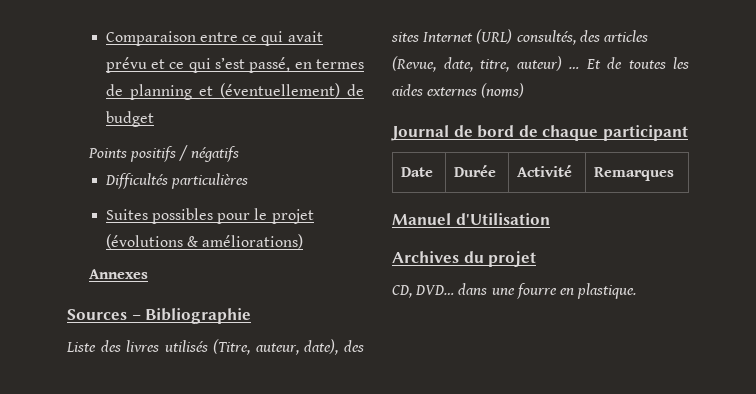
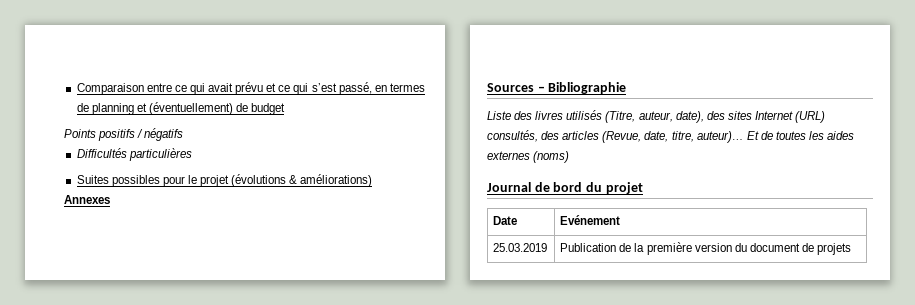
- Liste des livres utilisés (Titre, auteur, date), des sites Internet (URL) consultés, des articles (Revue, date, titre, auteur) …
+ Liste des livres utilisés (Titre, auteur, date), des sites Internet (URL) consultés, des articles (Revue, date, titre, auteur)…
- Journal de bord de chaque participant
- Date | Durée | Activité | Remarques
- Manuel d'Utilisation
- Archives du projet
- CD, DVD… dans une fourre en plastique.
+ Journal de bord du projet
+ Date | Evénement
+ 25.03.2019 | Publication de la première version du document de projets

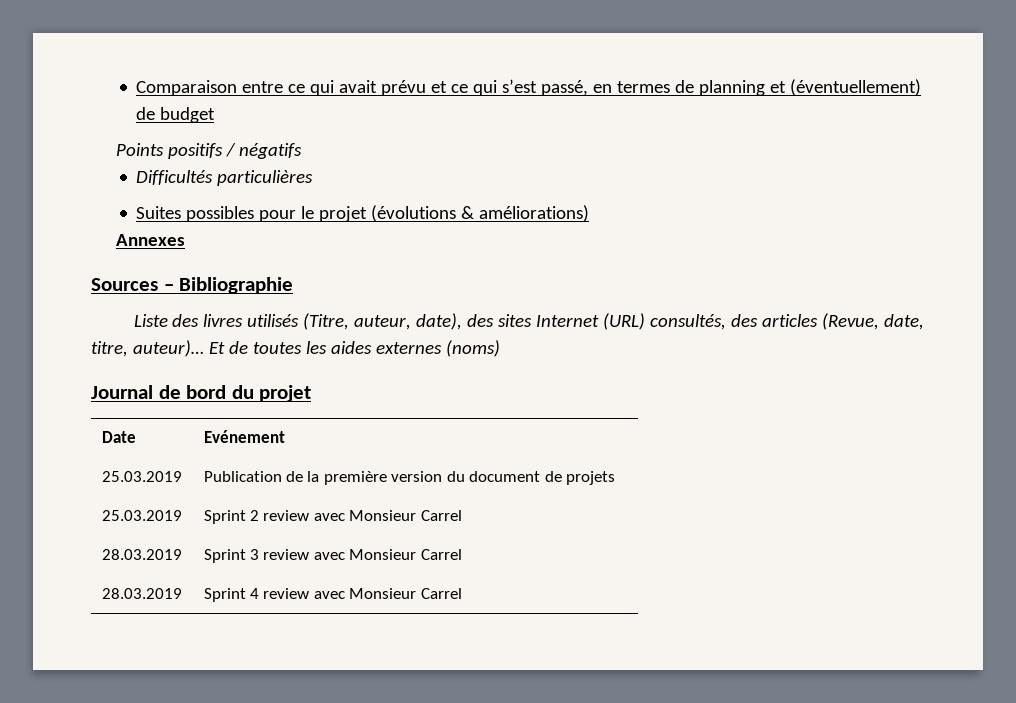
+ 25.03.2019 | Sprint 2 review avec Monsieur Carrel
+ 28.03.2019 | Sprint 3 review avec Monsieur Carrel
+ 28.03.2019 | Sprint 4 review avec Monsieur Carrel

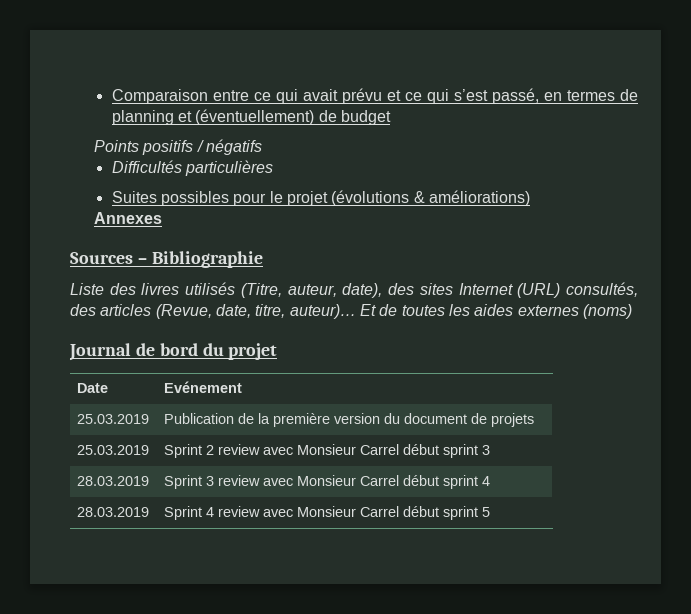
- 25.03.2019 | Sprint 2 review avec Monsieur Carrel
+ 25.03.2019 | Sprint 2 review avec Monsieur Carrel début sprint 3
- 28.03.2019 | Sprint 3 review avec Monsieur Carrel
+ 28.03.2019 | Sprint 3 review avec Monsieur Carrel début sprint 4
- 28.03.2019 | Sprint 4 review avec Monsieur Carrel
+ 28.03.2019 | Sprint 4 review avec Monsieur Carrel début sprint 5

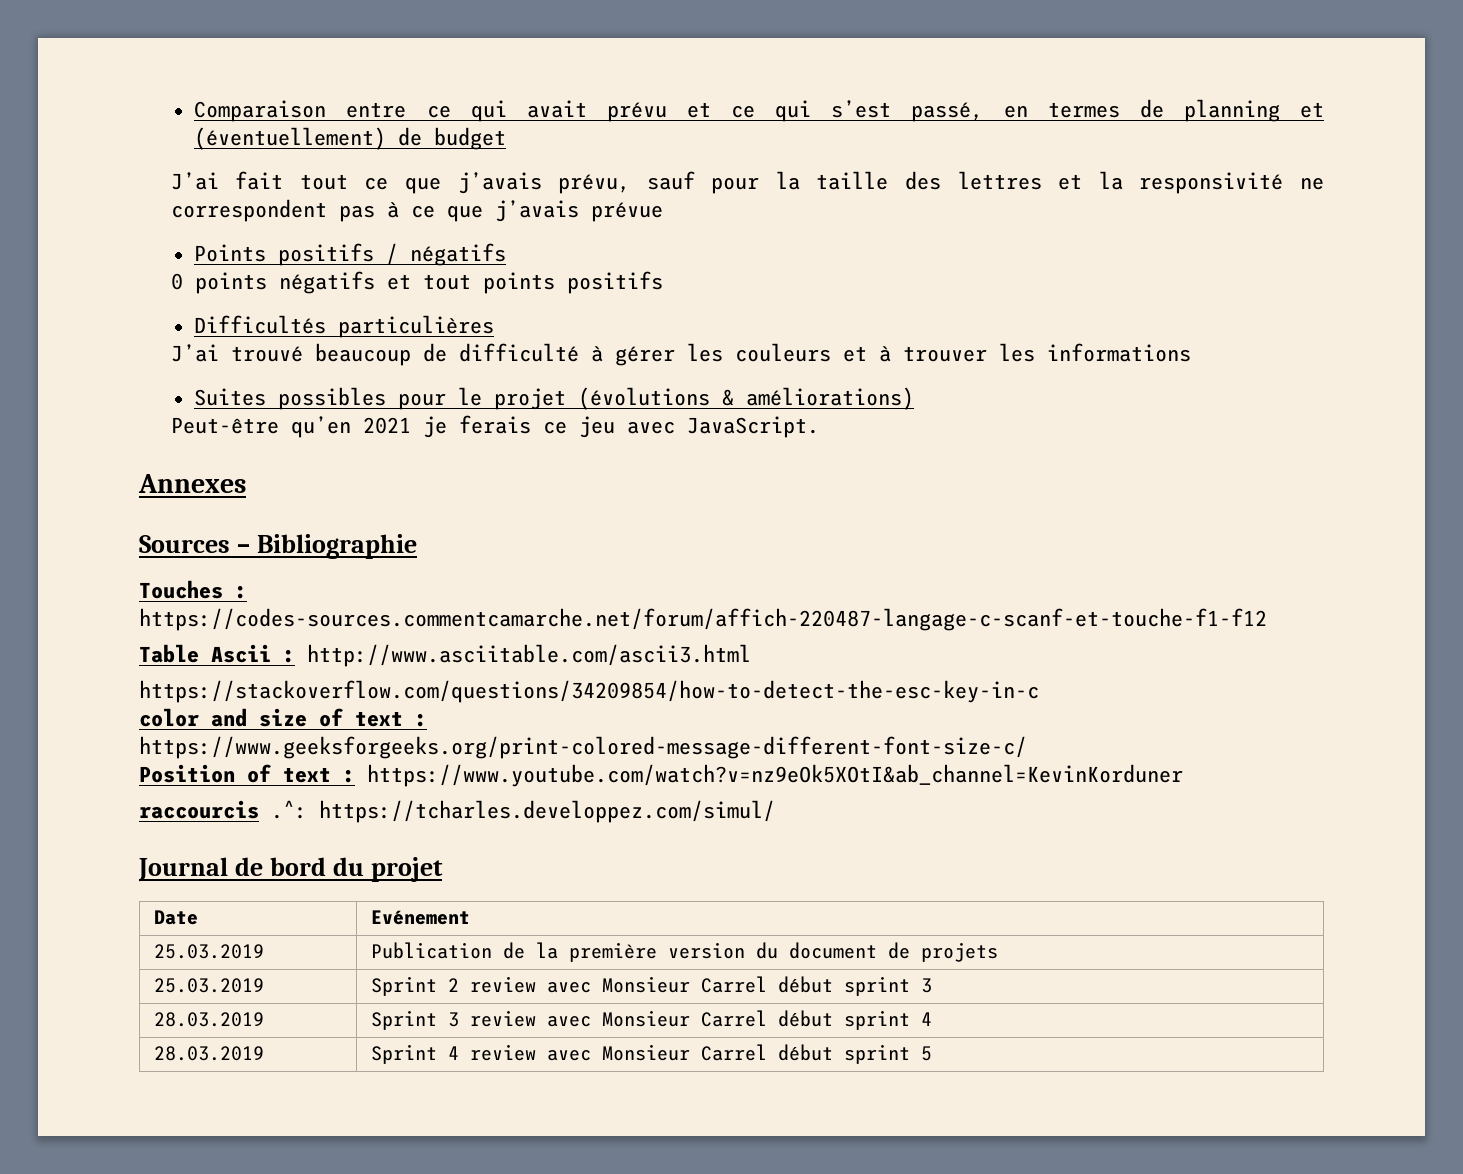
+ J’ai fait tout ce que j’avais prévu, sauf pour la taille des lettres et la responsivité ne correspondent pas à ce que j’avais prévue
  Points positifs / négatifs
+ 0 points négatifs et tout points positifs
  Difficultés particulières
+ J’ai trouvé beaucoup de difficulté à gérer les couleurs et à trouver les informations
+ Peut-être qu’en 2021 je ferais ce jeu avec JavaScript.
  Annexes
  Sources – Bibliographie
- Liste des livres utilisés (Titre, auteur, date), des sites Internet (URL) consultés, des articles (Revue, date, titre, auteur)… Et de toutes les aides externes (noms)
+ Touches : https://codes-sources.commentcamarche.net/forum/affich-220487-langage-c-scanf-et-touche-f1-f12
+ Table Ascii : http://www.asciitable.com/ascii3.html
+ https://stackoverflow.com/questions/34209854/how-to-detect-the-esc-key-in-c
+ color and size of text : https://www.geeksforgeeks.org/print-colored-message-different-font-size-c/
+ Position of text : https://www.youtube.com/watch?v=nz9eOk5XOtI&ab_channel=KevinKorduner
+ raccourcis .^: https://tcharles.developpez.com/simul/

